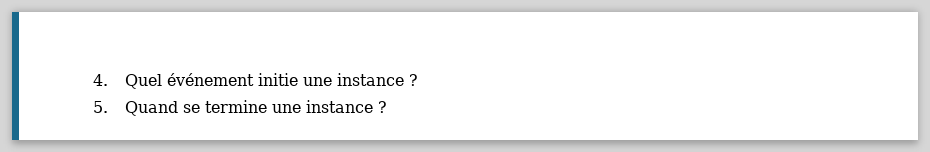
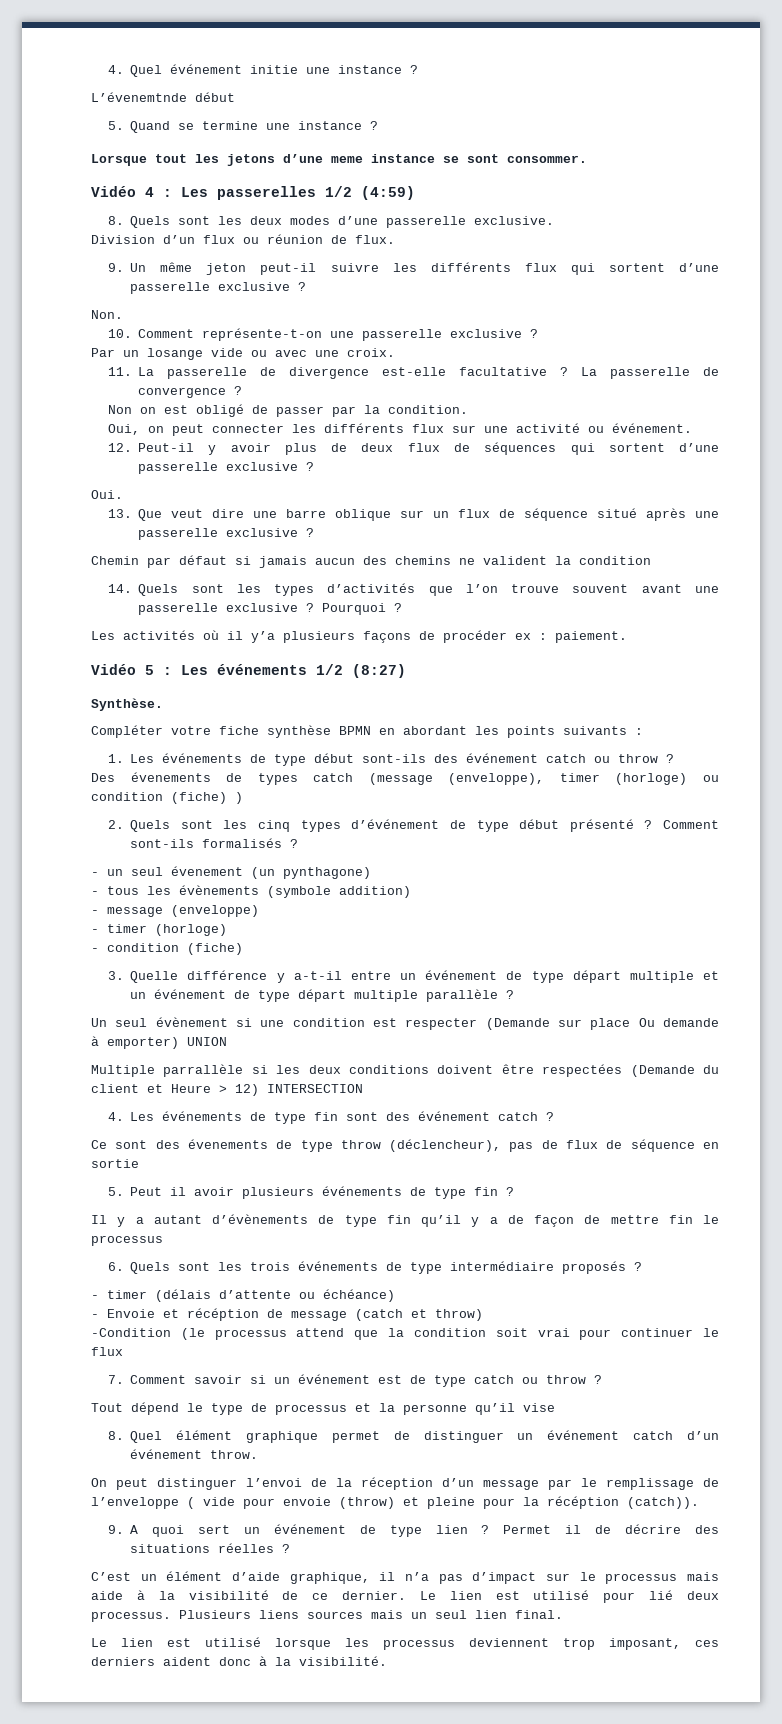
+ L’évenemtnde début
+ Lorsque tout les jetons d’une meme instance se sont consommer.
+ Vidéo 4 : Les passerelles 1/2 (4:59)
+ 8. Quels sont les deux modes d’une passerelle exclusive.
+ Division d’un flux ou réunion de flux.
+ 9. Un même jeton peut-il suivre les différents flux qui sortent d’une passerelle exclusive ?
+ Non.
+ 10. Comment représente-t-on une passerelle exclusive ?
+ Par un losange vide ou avec une croix.
+ 11. La passerelle de divergence est-elle facultative ? La passerelle de convergence ?
+ Non on est obligé de passer par la condition.
+ Oui, on peut connecter les différents flux sur une activité ou événement.
+ 12. Peut-il y avoir plus de deux flux de séquences qui sortent d’une passerelle exclusive ?
+ Oui.
+ 13. Que veut dire une barre oblique sur un flux de séquence situé après une passerelle exclusive ?
+ Chemin par défaut si jamais aucun des chemins ne valident la condition
+ 14. Quels sont les types d’activités que l’on trouve souvent avant une passerelle exclusive ? Pourquoi ?
+ Les activités où il y’a plusieurs façons de procéder ex : paiement.
+ Vidéo 5 : Les événements 1/2 (8:27)
+ Synthèse.
+ Compléter votre fiche synthèse BPMN en abordant les points suivants :
+ 1. Les événements de type début sont-ils des événement catch ou throw ?
+ Des évenements de types catch (message (enveloppe), timer (horloge) ou condition (fiche) )
+ 2. Quels sont les cinq types d’événement de type début présenté ? Comment sont-ils formalisés ?
+ - un seul évenement (un pynthagone)
+ - tous les évènements (symbole addition)
+ - message (enveloppe)
+ - timer (horloge)
+ - condition (fiche)
+ 3. Quelle différence y a-t-il entre un événement de type départ multiple et un événement de type départ multiple parallèle ?
+ Un seul évènement si une condition est respecter (Demande sur place Ou demande à emporter) UNION
+ Multiple parrallèle si les deux conditions doivent être respectées (Demande du client et Heure > 12) INTERSECTION
+ 4. Les événements de type fin sont des événement catch ?
+ Ce sont des évenements de type throw (déclencheur), pas de flux de séquence en sortie
+ 5. Peut il avoir plusieurs événements de type fin ?
+ Il y a autant d’évènements de type fin qu’il y a de façon de mettre fin le processus
+ 6. Quels sont les trois événements de type intermédiaire proposés ?
+ - timer (délais d’attente ou échéance)
+ - Envoie et récéption de message (catch et throw)
+ -Condition (le processus attend que la condition soit vrai pour continuer le flux
+ 7. Comment savoir si un événement est de type catch ou throw ?
+ Tout dépend le type de processus et la personne qu’il vise
+ 8. Quel élément graphique permet de distinguer un événement catch d’un événement throw.
+ On peut distinguer l’envoi de la réception d’un message par le remplissage de l’enveloppe ( vide pour envoie (throw) et pleine pour la récéption (catch)).
+ 9. A quoi sert un événement de type lien ? Permet il de décrire des situations réelles ?
+ C’est un élément d’aide graphique, il n’a pas d’impact sur le processus mais aide à la visibilité de ce dernier. Le lien est utilisé pour lié deux processus. Plusieurs liens sources mais un seul lien final.
+ Le lien est utilisé lorsque les processus deviennent trop imposant, ces derniers aident donc à la visibilité.

